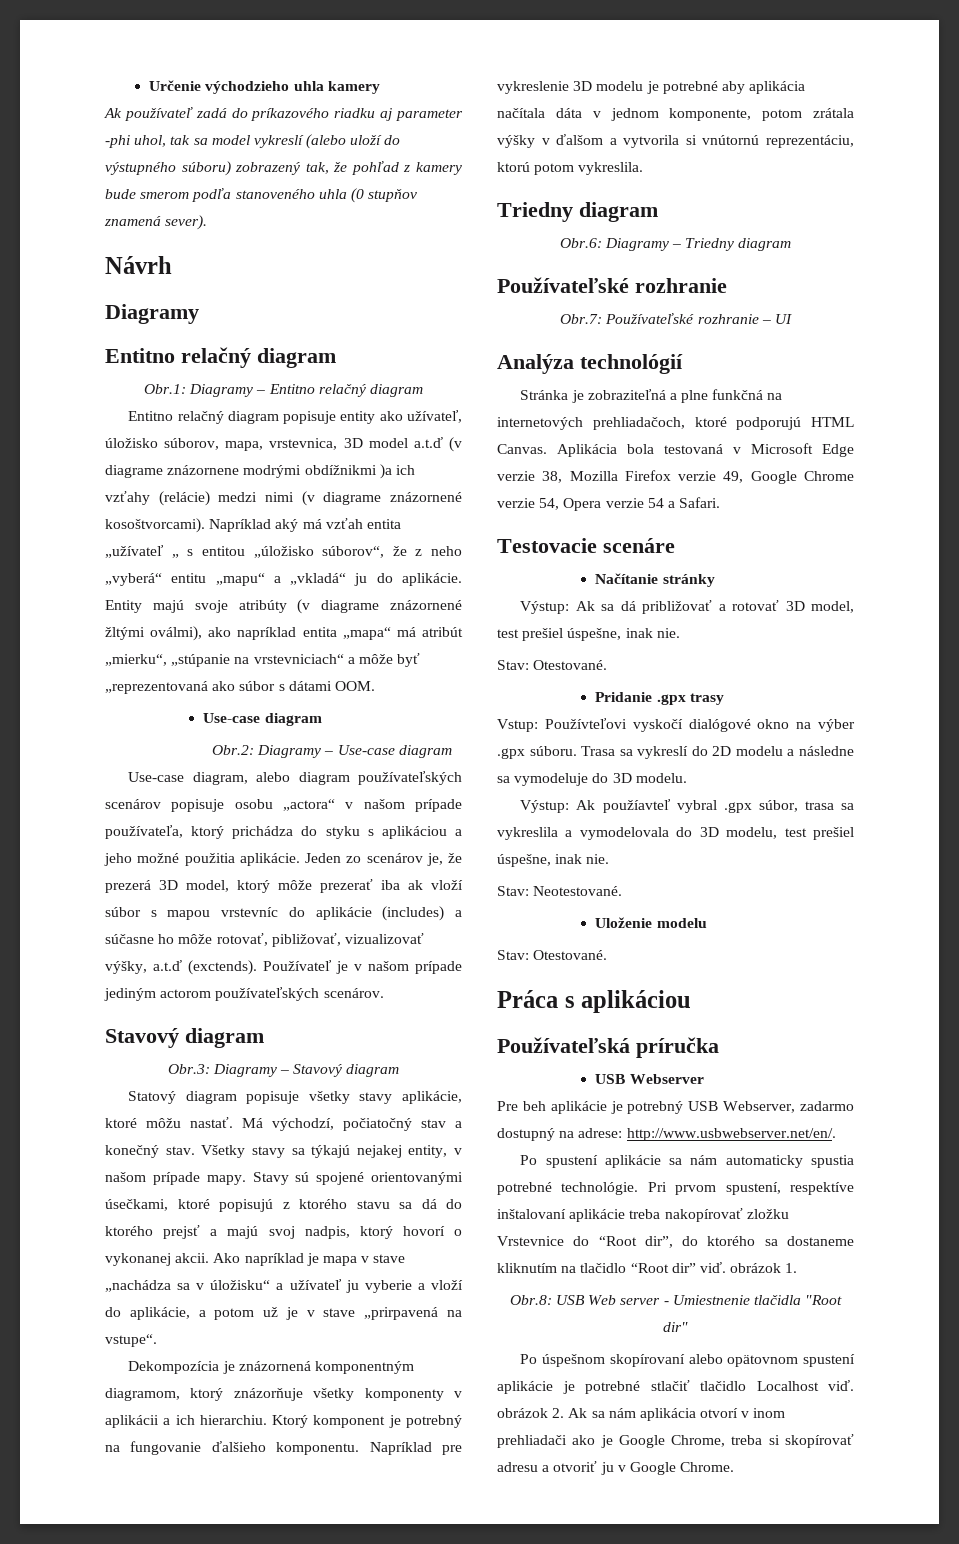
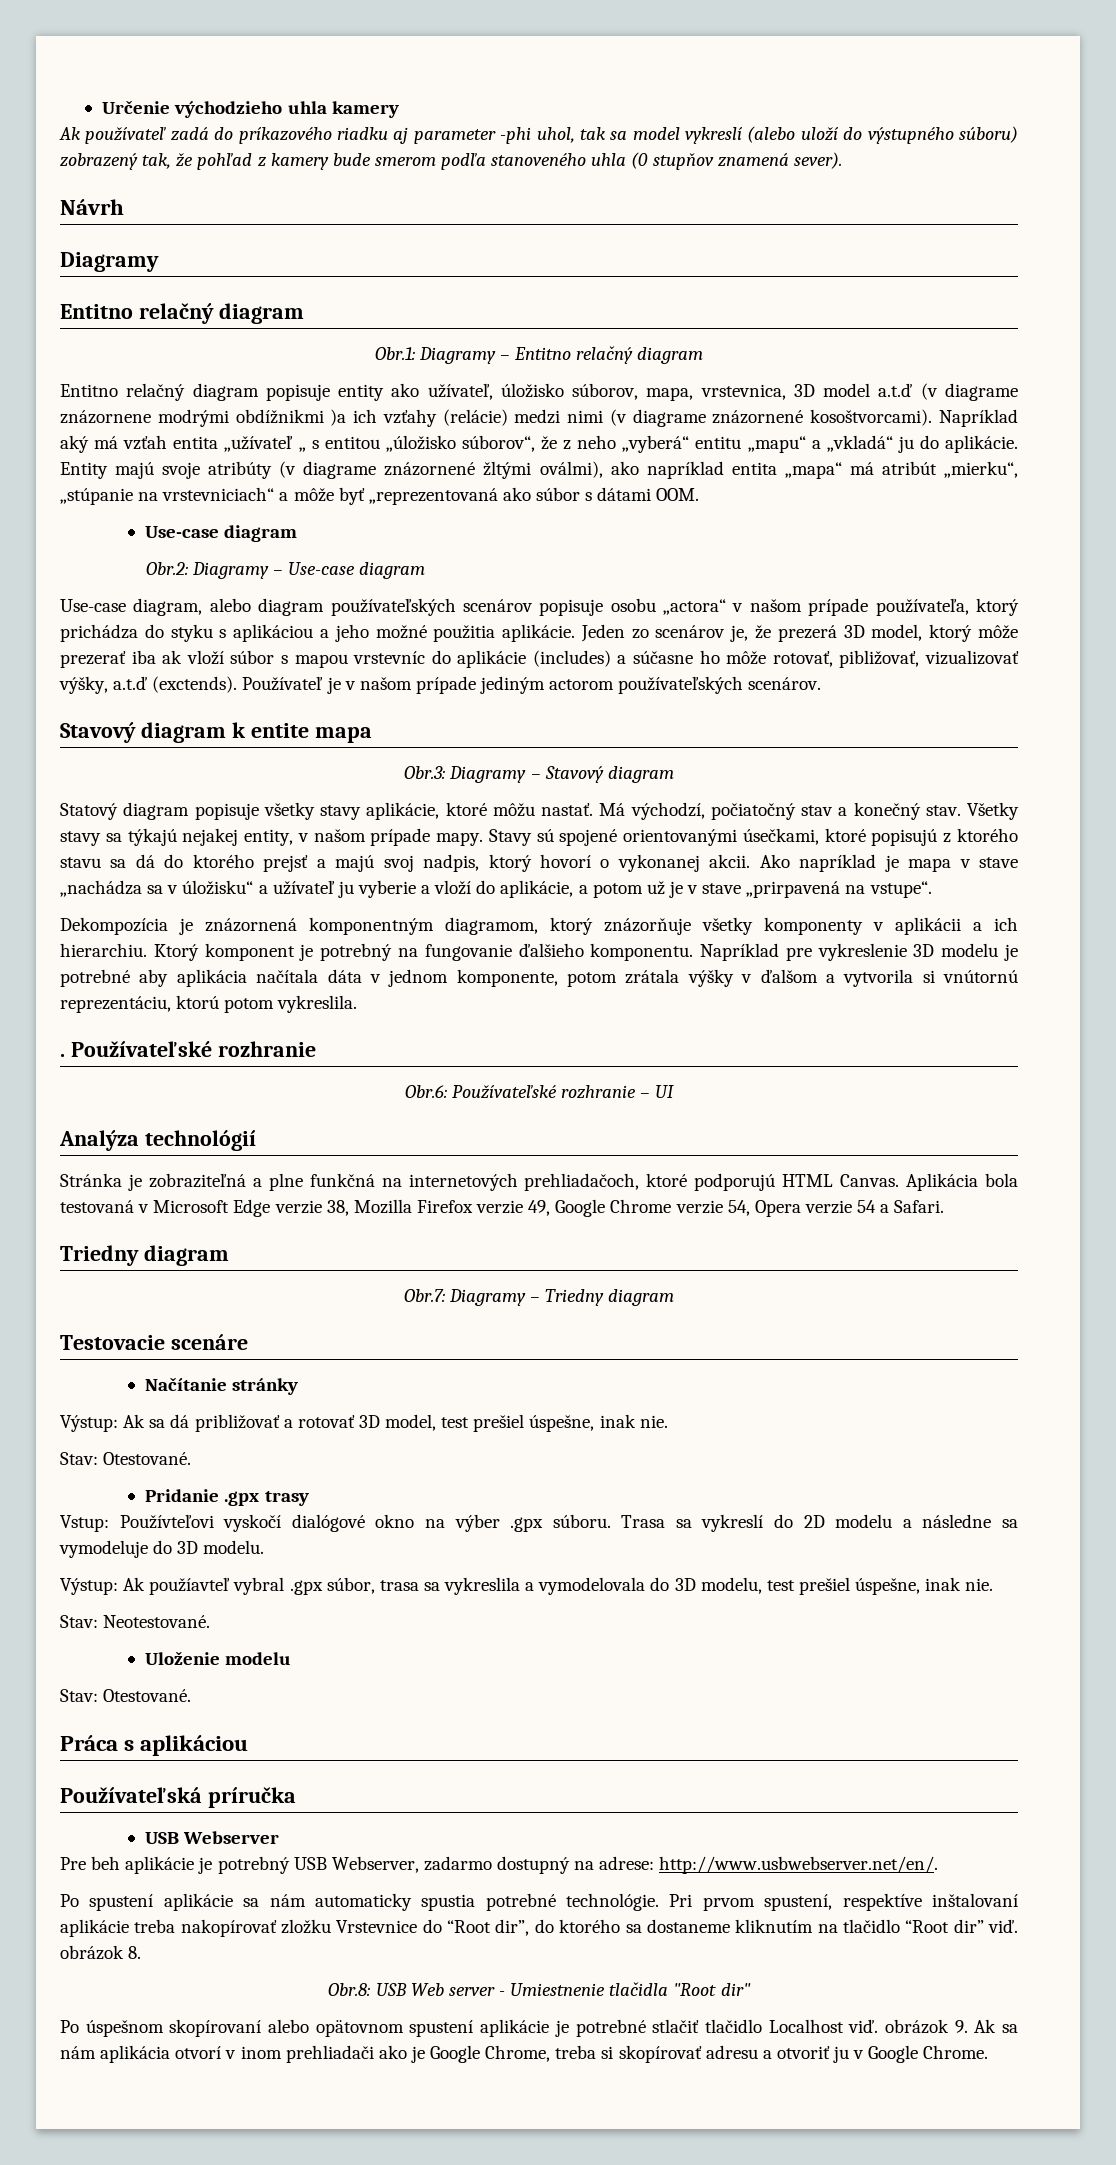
  Používateľ je v našom prípade jediným actorom používateľských scenárov.
- Stavový diagram
+ Stavový diagram k entite mapa
  Napríklad pre vykreslenie 3D modelu je potrebné aby aplikácia načítala dáta v jednom komponente, potom zrátala výšky v ďalšom a vytvorila si vnútornú reprezentáciu, ktorú potom vykreslila.
- Triedny diagram
- Obr.6: Diagramy – Triedny diagram
- Používateľské rozhranie
+ . Používateľské rozhranie
- Obr.7: Používateľské rozhranie – UI
+ Obr.6: Používateľské rozhranie – UI
  Aplikácia bola testovaná v Microsoft Edge verzie 38, Mozilla Firefox verzie 49, Google Chrome verzie 54, Opera verzie 54 a Safari.
+ Triedny diagram
+ Obr.7: Diagramy – Triedny diagram
- Pri prvom spustení, respektíve inštalovaní aplikácie treba nakopírovať zložku Vrstevnice do “Root dir”, do ktorého sa dostaneme kliknutím na tlačidlo “Root dir” viď. obrázok 1.
+ Pri prvom spustení, respektíve inštalovaní aplikácie treba nakopírovať zložku Vrstevnice do “Root dir”, do ktorého sa dostaneme kliknutím na tlačidlo “Root dir” viď. obrázok 8.
- Po úspešnom skopírovaní alebo opätovnom spustení aplikácie je potrebné stlačiť tlačidlo Localhost viď. obrázok 2. Ak sa nám aplikácia otvorí v inom prehliadači ako je Google Chrome, treba si skopírovať adresu a otvoriť ju v Google Chrome.
+ Po úspešnom skopírovaní alebo opätovnom spustení aplikácie je potrebné stlačiť tlačidlo Localhost viď. obrázok 9. Ak sa nám aplikácia otvorí v inom prehliadači ako je Google Chrome, treba si skopírovať adresu a otvoriť ju v Google Chrome.

